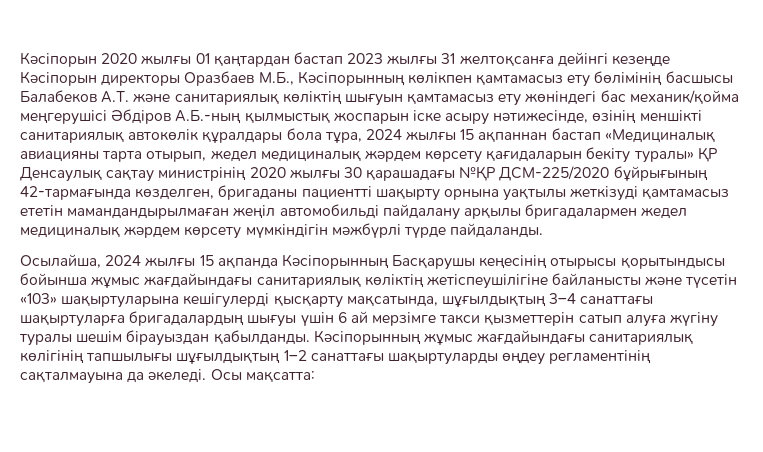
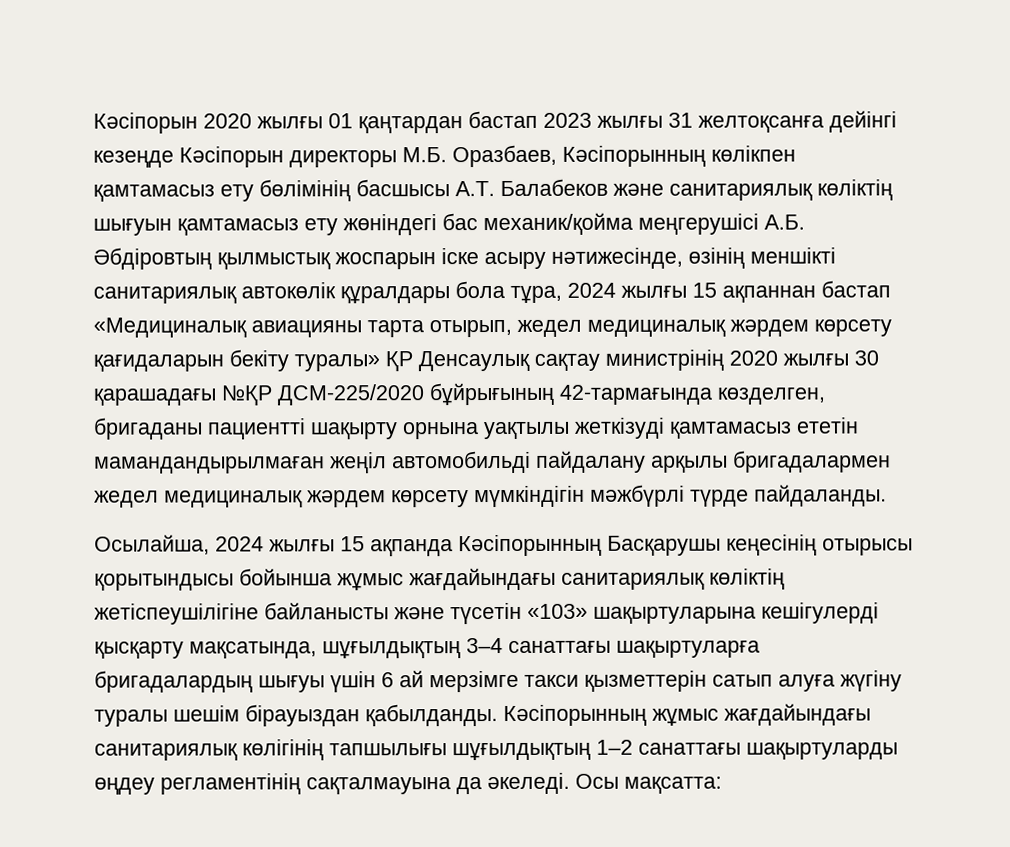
- Кәсіпорын 2020 жылғы 01 қаңтардан бастап 2023 жылғы 31 желтоқсанға дейінгі кезеңде Кәсіпорын директоры Оразбаев М.Б., Кәсіпорынның көлікпен қамтамасыз ету бөлімінің басшысы Балабеков А.Т. және санитариялық көліктің шығуын қамтамасыз ету жөніндегі бас механик/қойма меңгерушісі Әбдіров А.Б.-ның қылмыстық жоспарын іске асыру нәтижесінде, өзінің меншікті санитариялық автокөлік құралдары бола тұра, 2024 жылғы 15 ақпаннан бастап «Медициналық авиацияны тарта отырып, жедел медициналық жәрдем көрсету қағидаларын бекіту туралы» ҚР Денсаулық сақтау министрінің 2020 жылғы 30 қарашадағы №ҚР ДСМ-225/2020 бұйрығының 42-тармағында көзделген, бригаданы пациентті шақырту орнына уақтылы жеткізуді қамтамасыз ететін мамандандырылмаған жеңіл автомобильді пайдалану арқылы бригадалармен жедел медициналық жәрдем көрсету мүмкіндігін мәжбүрлі түрде пайдаланды.
+ Кәсіпорын 2020 жылғы 01 қаңтардан бастап 2023 жылғы 31 желтоқсанға дейінгі кезеңде Кәсіпорын директоры М.Б. Оразбаев, Кәсіпорынның көлікпен қамтамасыз ету бөлімінің басшысы А.Т. Балабеков және санитариялық көліктің шығуын қамтамасыз ету жөніндегі бас механик/қойма меңгерушісі А.Б. Әбдіровтың қылмыстық жоспарын іске асыру нәтижесінде, өзінің меншікті санитариялық автокөлік құралдары бола тұра, 2024 жылғы 15 ақпаннан бастап «Медициналық авиацияны тарта отырып, жедел медициналық жәрдем көрсету қағидаларын бекіту туралы» ҚР Денсаулық сақтау министрінің 2020 жылғы 30 қарашадағы №ҚР ДСМ-225/2020 бұйрығының 42-тармағында көзделген, бригаданы пациентті шақырту орнына уақтылы жеткізуді қамтамасыз ететін мамандандырылмаған жеңіл автомобильді пайдалану арқылы бригадалармен жедел медициналық жәрдем көрсету мүмкіндігін мәжбүрлі түрде пайдаланды.

